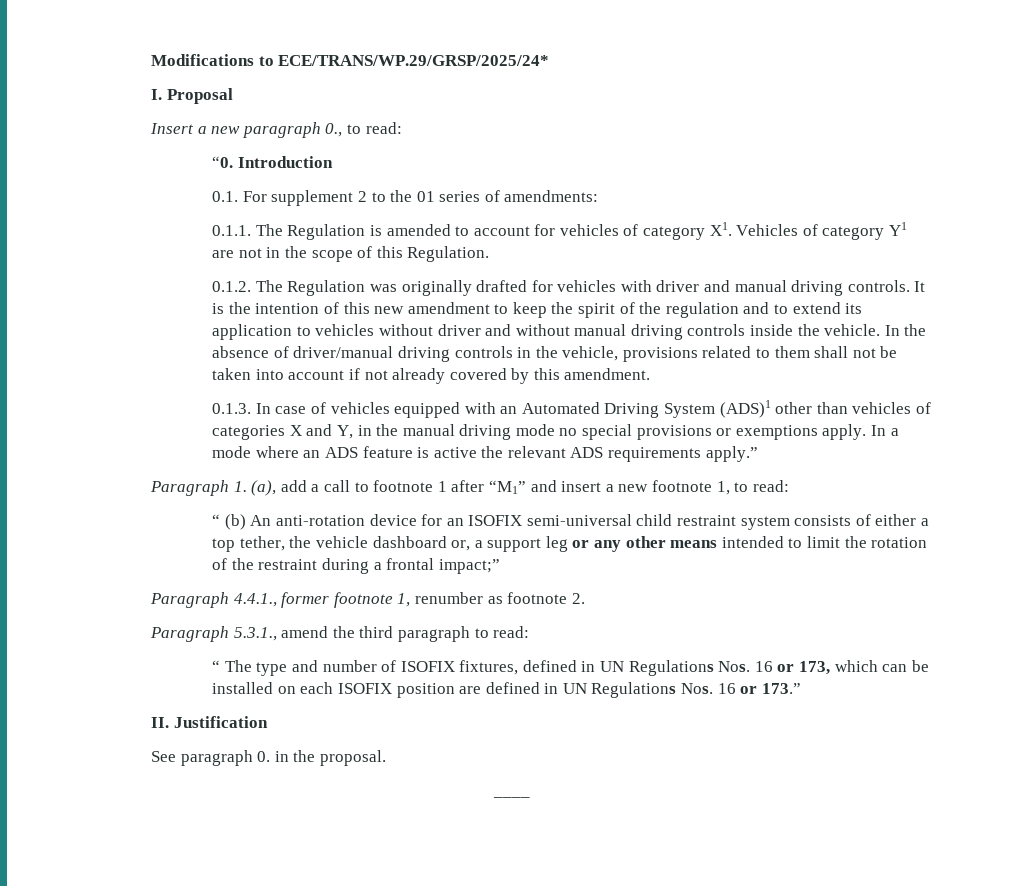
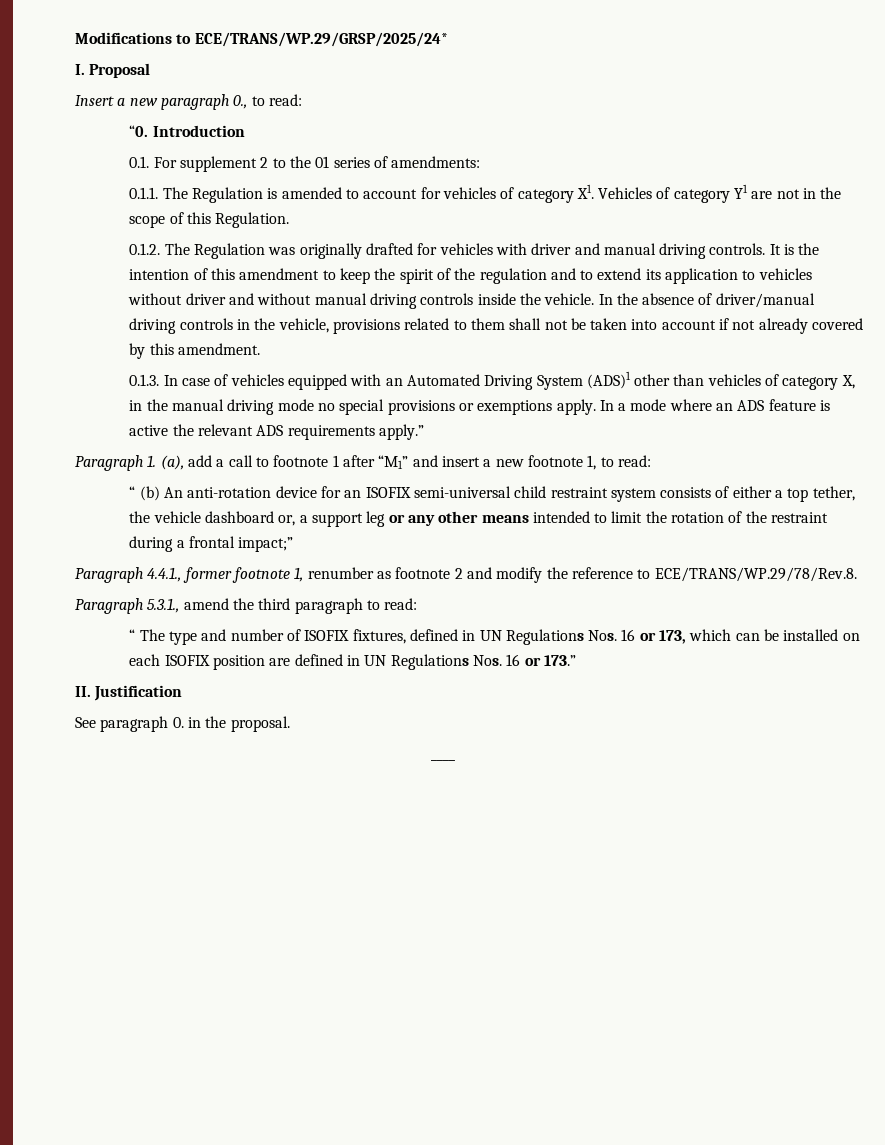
- It is the intention of this new amendment to keep the spirit of the regulation and to extend its application to vehicles without driver and without manual driving controls inside the vehicle.
+ It is the intention of this amendment to keep the spirit of the regulation and to extend its application to vehicles without driver and without manual driving controls inside the vehicle.
- 0.1.3. In case of vehicles equipped with an Automated Driving System (ADS)1 other than vehicles of categories X and Y, in the manual driving mode no special provisions or exemptions apply.
+ 0.1.3. In case of vehicles equipped with an Automated Driving System (ADS)1 other than vehicles of category X, in the manual driving mode no special provisions or exemptions apply.
- Paragraph 4.4.1., former footnote 1, renumber as footnote 2.
+ Paragraph 4.4.1., former footnote 1, renumber as footnote 2 and modify the reference to ECE/TRANS/WP.29/78/Rev.8.

